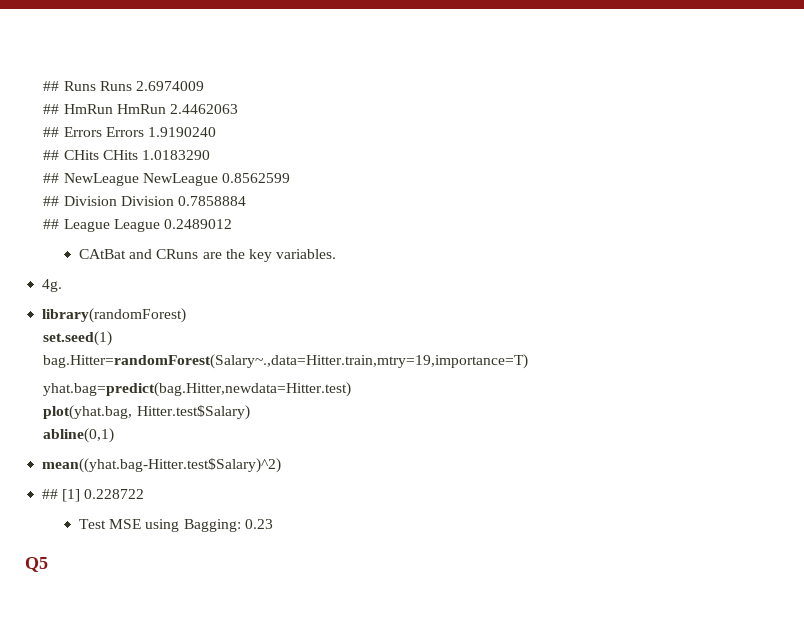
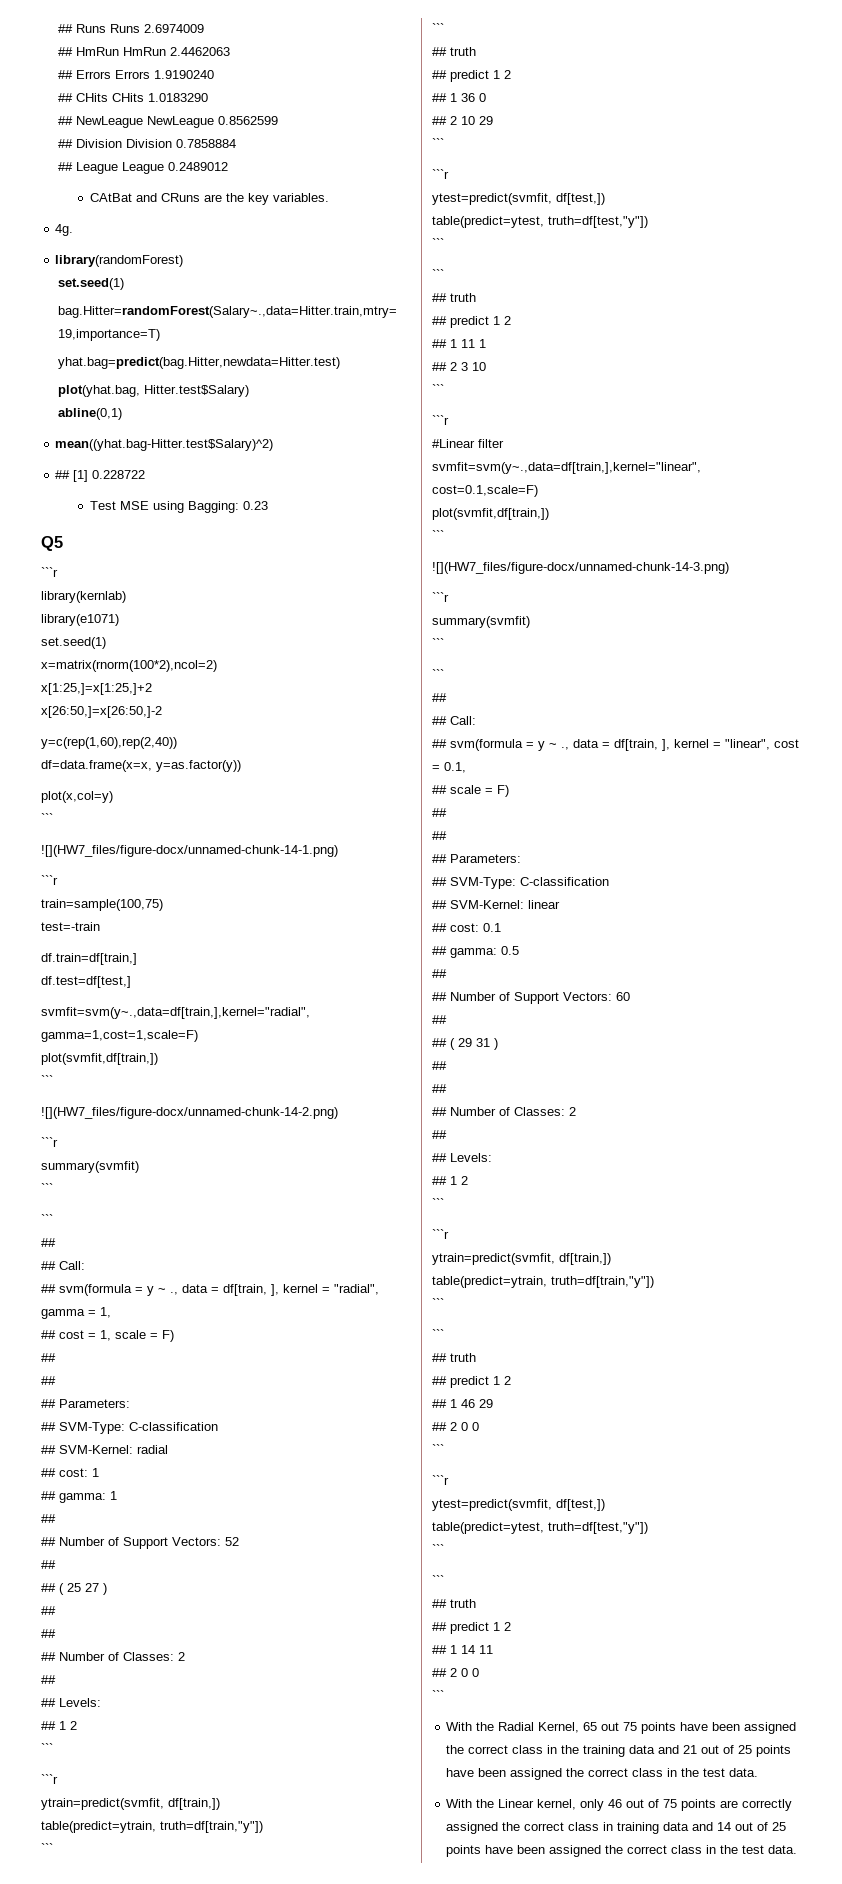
  Q5
+ ```r
+ library(kernlab)
+ library(e1071)
+ set.seed(1)
+ x=matrix(rnorm(100*2),ncol=2)
+ x[1:25,]=x[1:25,]+2
+ x[26:50,]=x[26:50,]-2
+ y=c(rep(1,60),rep(2,40))
+ df=data.frame(x=x, y=as.factor(y))
+ plot(x,col=y)
+ ```
+ ![](HW7_files/figure-docx/unnamed-chunk-14-1.png)
+ ```r
+ train=sample(100,75)
+ test=-train
+ df.train=df[train,]
+ df.test=df[test,]
+ svmfit=svm(y~.,data=df[train,],kernel="radial", gamma=1,cost=1,scale=F)
+ plot(svmfit,df[train,])
+ ```
+ ![](HW7_files/figure-docx/unnamed-chunk-14-2.png)
+ ```r
+ summary(svmfit)
+ ```
+ ```
+ ##
+ ## Call:
+ ## svm(formula = y ~ ., data = df[train, ], kernel = "radial", gamma = 1,
+ ## cost = 1, scale = F)
+ ##
+ ##
+ ## Parameters:
+ ## SVM-Type: C-classification
+ ## SVM-Kernel: radial
+ ## cost: 1
+ ## gamma: 1
+ ##
+ ## Number of Support Vectors: 52
+ ##
+ ## ( 25 27 )
+ ##
+ ##
+ ## Number of Classes: 2
+ ##
+ ## Levels:
+ ## 1 2
+ ```
+ ```r
+ ytrain=predict(svmfit, df[train,])
+ table(predict=ytrain, truth=df[train,"y"])
+ ```
+ ```
+ ## truth
+ ## predict 1 2
+ ## 1 36 0
+ ## 2 10 29
+ ```
+ ```r
+ ytest=predict(svmfit, df[test,])
+ table(predict=ytest, truth=df[test,"y"])
+ ```
+ ```
+ ## truth
+ ## predict 1 2
+ ## 1 11 1
+ ## 2 3 10
+ ```
+ ```r
+ #Linear filter
+ svmfit=svm(y~.,data=df[train,],kernel="linear", cost=0.1,scale=F)
+ plot(svmfit,df[train,])
+ ```
+ ![](HW7_files/figure-docx/unnamed-chunk-14-3.png)
+ ```r
+ summary(svmfit)
+ ```
+ ```
+ ##
+ ## Call:
+ ## svm(formula = y ~ ., data = df[train, ], kernel = "linear", cost = 0.1,
+ ## scale = F)
+ ##
+ ##
+ ## Parameters:
+ ## SVM-Type: C-classification
+ ## SVM-Kernel: linear
+ ## cost: 0.1
+ ## gamma: 0.5
+ ##
+ ## Number of Support Vectors: 60
+ ##
+ ## ( 29 31 )
+ ##
+ ##
+ ## Number of Classes: 2
+ ##
+ ## Levels:
+ ## 1 2
+ ```
+ ```r
+ ytrain=predict(svmfit, df[train,])
+ table(predict=ytrain, truth=df[train,"y"])
+ ```
+ ```
+ ## truth
+ ## predict 1 2
+ ## 1 46 29
+ ## 2 0 0
+ ```
+ ```r
+ ytest=predict(svmfit, df[test,])
+ table(predict=ytest, truth=df[test,"y"])
+ ```
+ ```
+ ## truth
+ ## predict 1 2
+ ## 1 14 11
+ ## 2 0 0
+ ```
+ With the Radial Kernel, 65 out 75 points have been assigned the correct class in the training data and 21 out of 25 points have been assigned the correct class in the test data.
+ With the Linear kernel, only 46 out of 75 points are correctly assigned the correct class in training data and 14 out of 25 points have been assigned the correct class in the test data.

